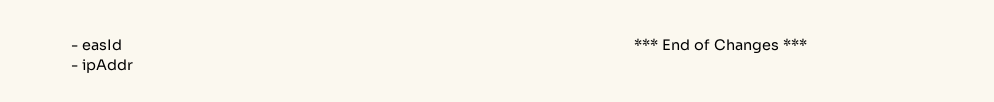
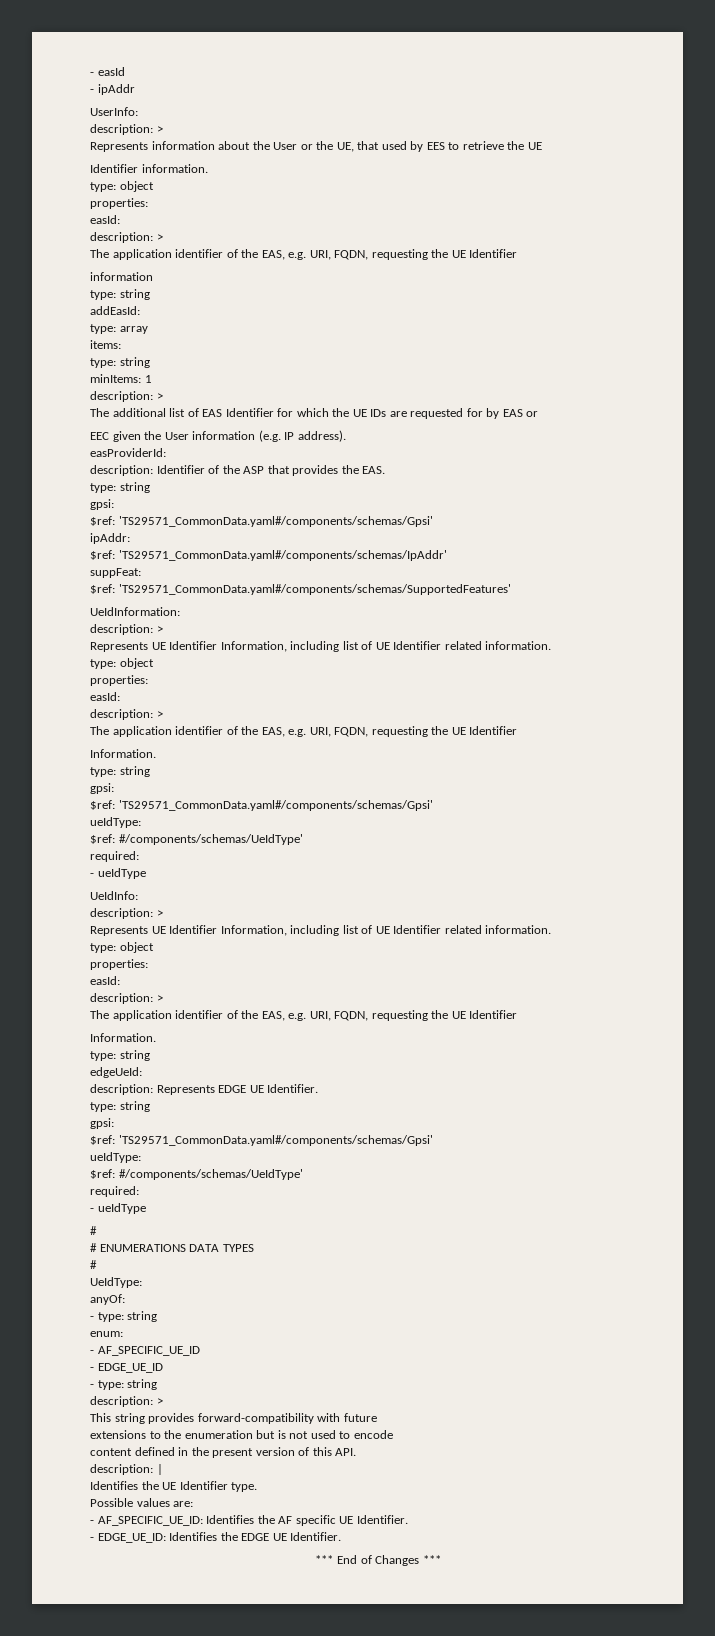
+ UserInfo:
+ description: >
+ Represents information about the User or the UE, that used by EES to retrieve the UE
+ Identifier information.
+ type: object
+ properties:
+ easId:
+ description: >
+ The application identifier of the EAS, e.g. URI, FQDN, requesting the UE Identifier
+ information
+ type: string
+ addEasId:
+ type: array
+ items:
+ type: string
+ minItems: 1
+ description: >
+ The additional list of EAS Identifier for which the UE IDs are requested for by EAS or
+ EEC given the User information (e.g. IP address).
+ easProviderId:
+ description: Identifier of the ASP that provides the EAS.
+ type: string
+ gpsi:
+ $ref: 'TS29571_CommonData.yaml#/components/schemas/Gpsi'
+ ipAddr:
+ $ref: 'TS29571_CommonData.yaml#/components/schemas/IpAddr'
+ suppFeat:
+ $ref: 'TS29571_CommonData.yaml#/components/schemas/SupportedFeatures'
+ UeIdInformation:
+ description: >
+ Represents UE Identifier Information, including list of UE Identifier related information.
+ type: object
+ properties:
+ easId:
+ description: >
+ The application identifier of the EAS, e.g. URI, FQDN, requesting the UE Identifier
+ Information.
+ type: string
+ gpsi:
+ $ref: 'TS29571_CommonData.yaml#/components/schemas/Gpsi'
+ ueIdType:
+ $ref: #/components/schemas/UeIdType'
+ required:
+ - ueIdType
+ UeIdInfo:
+ description: >
+ Represents UE Identifier Information, including list of UE Identifier related information.
+ type: object
+ properties:
+ easId:
+ description: >
+ The application identifier of the EAS, e.g. URI, FQDN, requesting the UE Identifier
+ Information.
+ type: string
+ edgeUeId:
+ description: Represents EDGE UE Identifier.
+ type: string
+ gpsi:
+ $ref: 'TS29571_CommonData.yaml#/components/schemas/Gpsi'
+ ueIdType:
+ $ref: #/components/schemas/UeIdType'
+ required:
+ - ueIdType
+ #
+ # ENUMERATIONS DATA TYPES
+ #
+ UeIdType:
+ anyOf:
+ - type: string
+ enum:
+ - AF_SPECIFIC_UE_ID
+ - EDGE_UE_ID
+ - type: string
+ description: >
+ This string provides forward-compatibility with future
+ extensions to the enumeration but is not used to encode
+ content defined in the present version of this API.
+ description: |
+ Identifies the UE Identifier type.
+ Possible values are:
+ - AF_SPECIFIC_UE_ID: Identifies the AF specific UE Identifier.
+ - EDGE_UE_ID: Identifies the EDGE UE Identifier.

